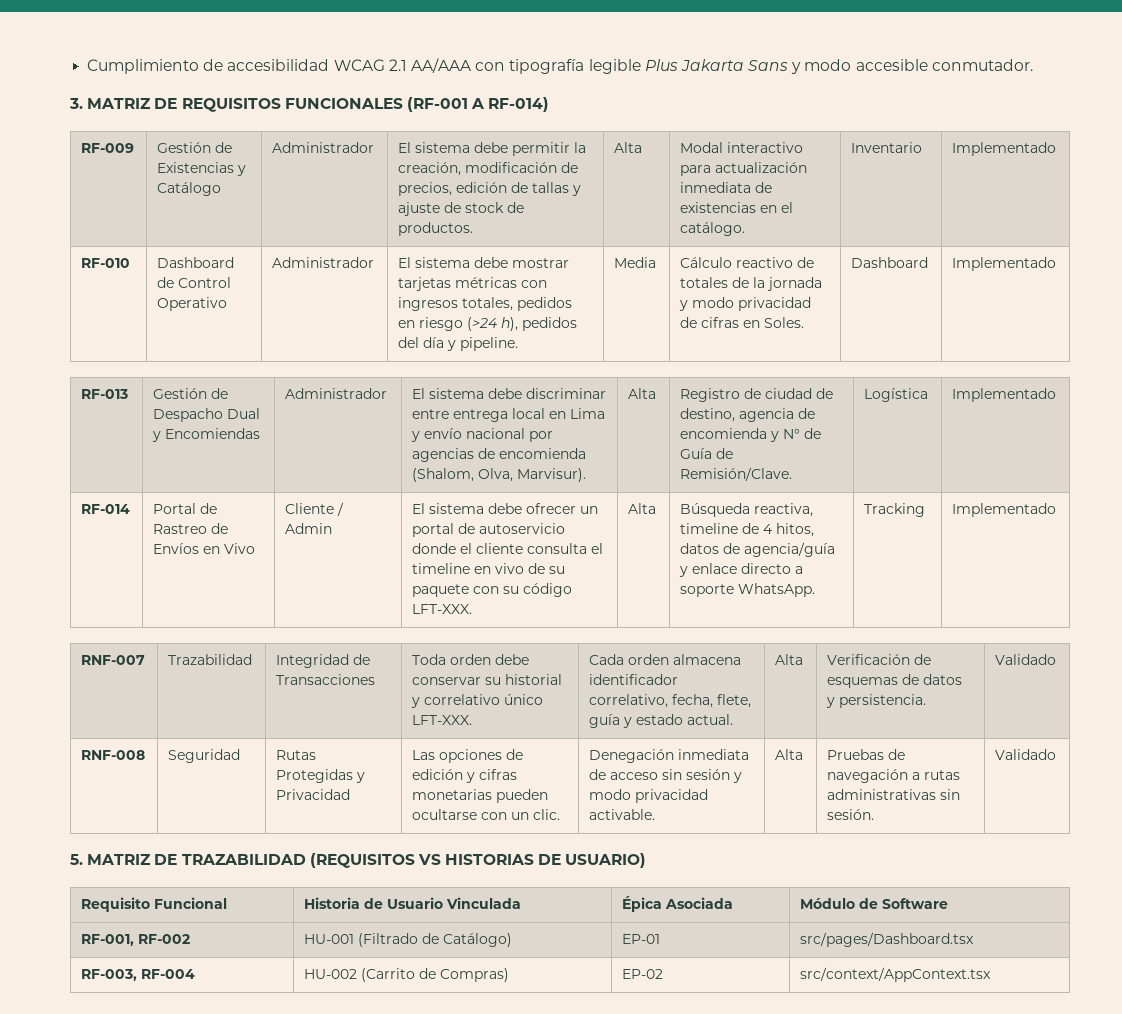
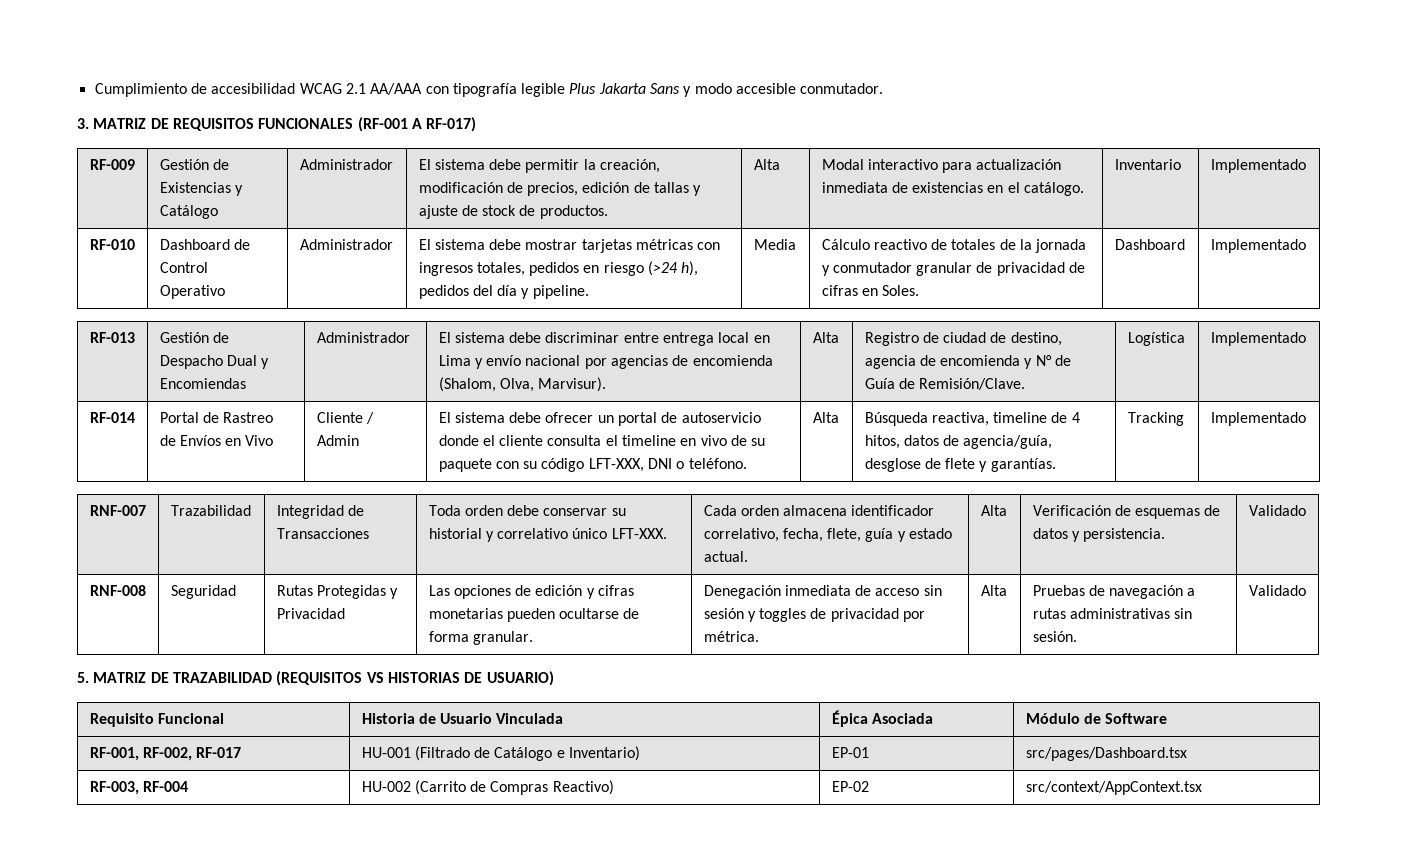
- 3. MATRIZ DE REQUISITOS FUNCIONALES (RF-001 A RF-014)
+ 3. MATRIZ DE REQUISITOS FUNCIONALES (RF-001 A RF-017)
- Cálculo reactivo de totales de la jornada y modo privacidad de cifras en Soles.
+ Cálculo reactivo de totales de la jornada y conmutador granular de privacidad de cifras en Soles.
- El sistema debe ofrecer un portal de autoservicio donde el cliente consulta el timeline en vivo de su paquete con su código LFT-XXX.
+ El sistema debe ofrecer un portal de autoservicio donde el cliente consulta el timeline en vivo de su paquete con su código LFT-XXX, DNI o teléfono.
- Búsqueda reactiva, timeline de 4 hitos, datos de agencia/guía y enlace directo a soporte WhatsApp.
+ Búsqueda reactiva, timeline de 4 hitos, datos de agencia/guía, desglose de flete y garantías.
- RNF-008 | Seguridad | Rutas Protegidas y Privacidad | Las opciones de edición y cifras monetarias pueden ocultarse con un clic. | Denegación inmediata de acceso sin sesión y modo privacidad activable. | Alta | Pruebas de navegación a rutas administrativas sin sesión. | Validado
+ RNF-008 | Seguridad | Rutas Protegidas y Privacidad | Las opciones de edición y cifras monetarias pueden ocultarse de forma granular. | Denegación inmediata de acceso sin sesión y toggles de privacidad por métrica. | Alta | Pruebas de navegación a rutas administrativas sin sesión. | Validado
- RF-001, RF-002 | HU-001 (Filtrado de Catálogo) | EP-01 | src/pages/Dashboard.tsx
+ RF-001, RF-002, RF-017 | HU-001 (Filtrado de Catálogo e Inventario) | EP-01 | src/pages/Dashboard.tsx
- RF-003, RF-004 | HU-002 (Carrito de Compras) | EP-02 | src/context/AppContext.tsx
+ RF-003, RF-004 | HU-002 (Carrito de Compras Reactivo) | EP-02 | src/context/AppContext.tsx

